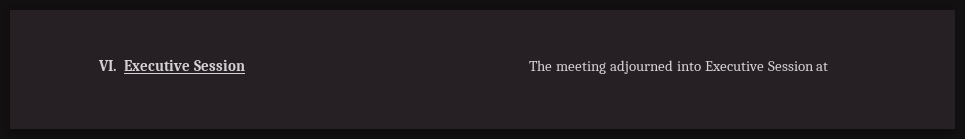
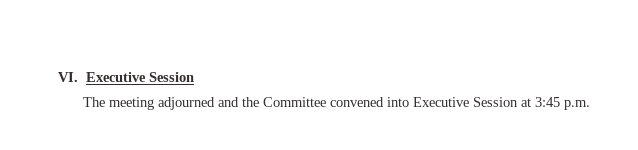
- The meeting adjourned into Executive Session at
+ The meeting adjourned and the Committee convened into Executive Session at 3:45 p.m.

